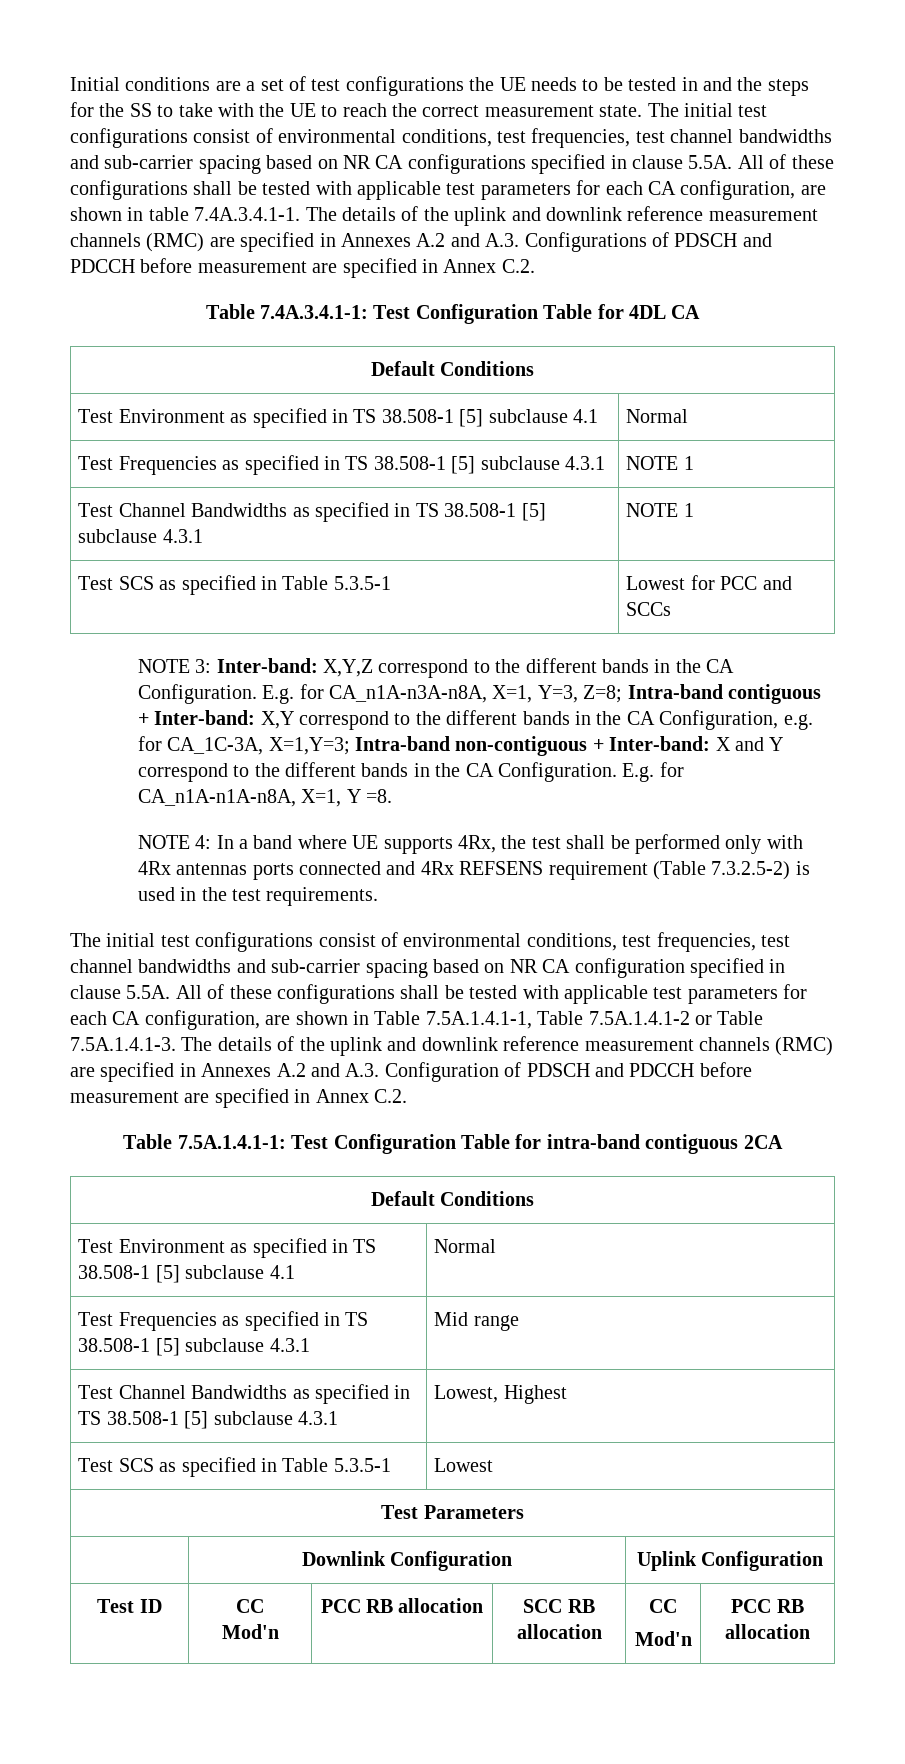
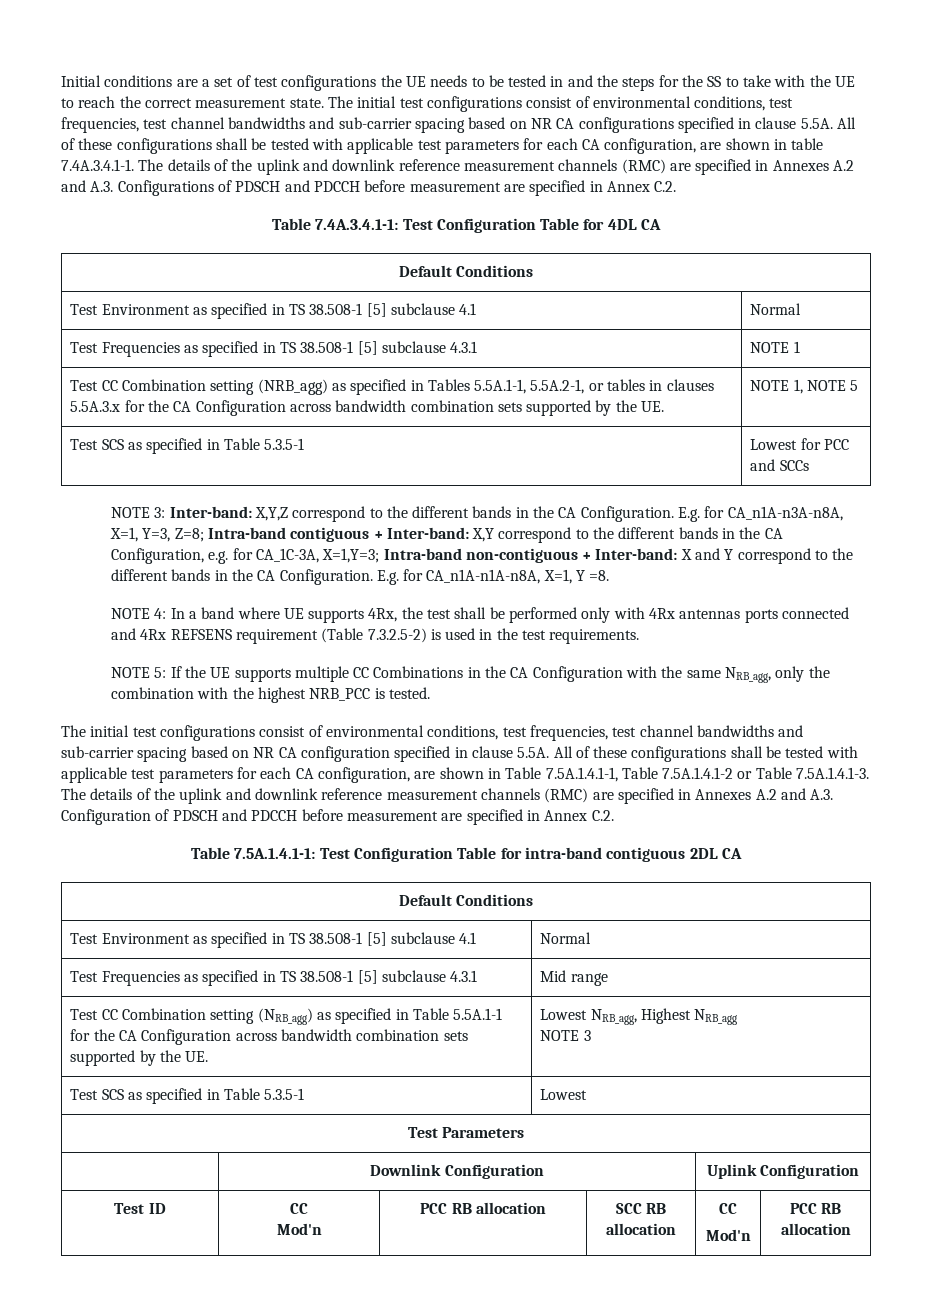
- Test Channel Bandwidths as specified in TS 38.508-1 [5] subclause 4.3.1 | NOTE 1
+ Test CC Combination setting (NRB_agg) as specified in Tables 5.5A.1-1, 5.5A.2-1, or tables in clauses 5.5A.3.x for the CA Configuration across bandwidth combination sets supported by the UE. | NOTE 1, NOTE 5
+ NOTE 5: If the UE supports multiple CC Combinations in the CA Configuration with the same NRB_agg, only the combination with the highest NRB_PCC is tested.
- Table 7.5A.1.4.1-1: Test Configuration Table for intra-band contiguous 2CA
+ Table 7.5A.1.4.1-1: Test Configuration Table for intra-band contiguous 2DL CA
- Test Channel Bandwidths as specified in TS 38.508-1 [5] subclause 4.3.1 | Lowest, Highest
+ Test CC Combination setting (NRB_agg) as specified in Table 5.5A.1-1 for the CA Configuration across bandwidth combination sets supported by the UE. | Lowest NRB_agg, Highest NRB_agg
+ NOTE 3

